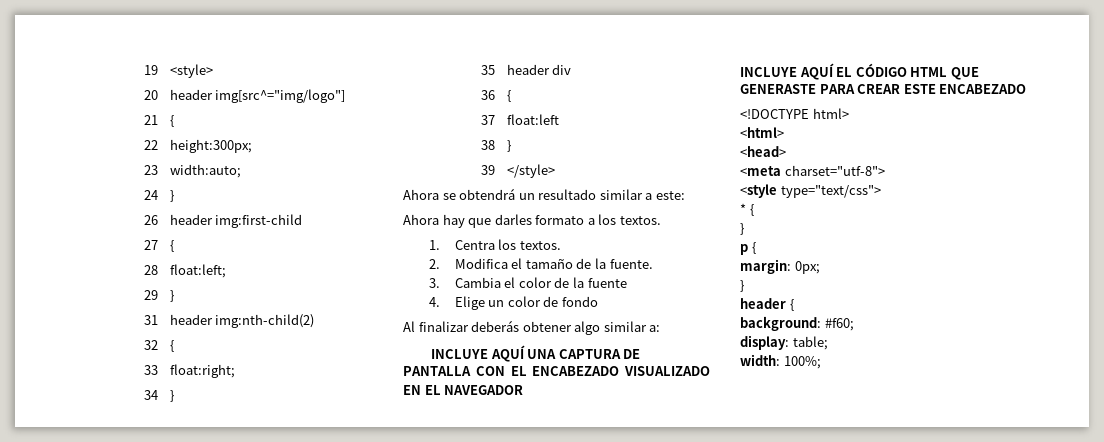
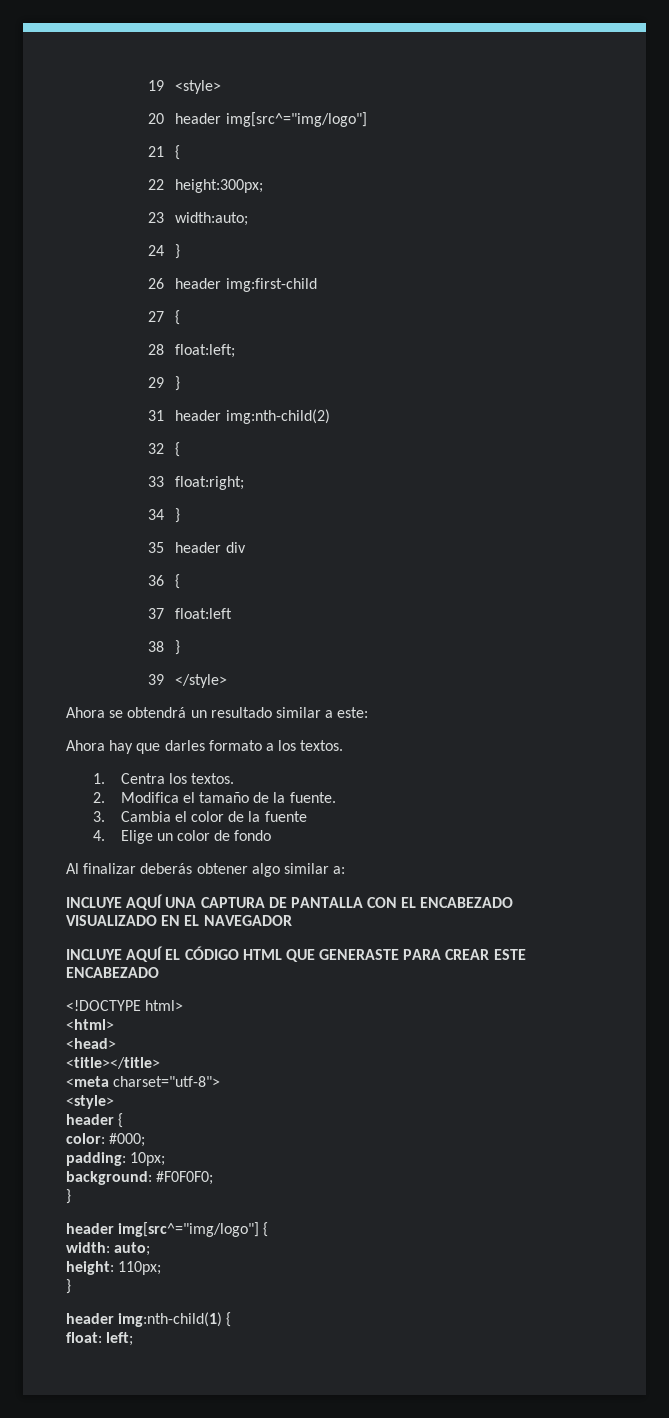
+ <title></title>
  <meta charset="utf-8">
- <style type="text/css">
- * {
+ <style>
+ header {
+ color: #000;
+ padding: 10px;
+ background: #F0F0F0;
  }
- p {
- margin: 0px;
+ header img[src^="img/logo"] {
+ width: auto;
+ height: 110px;
  }
- header {
- background: #f60;
- display: table;
- width: 100%;
+ header img:nth-child(1) {
+ float: left;

